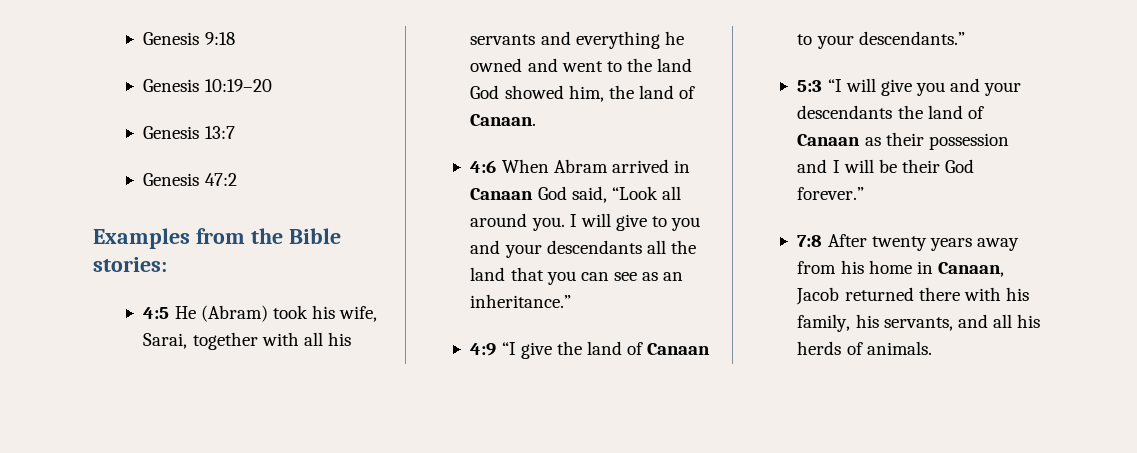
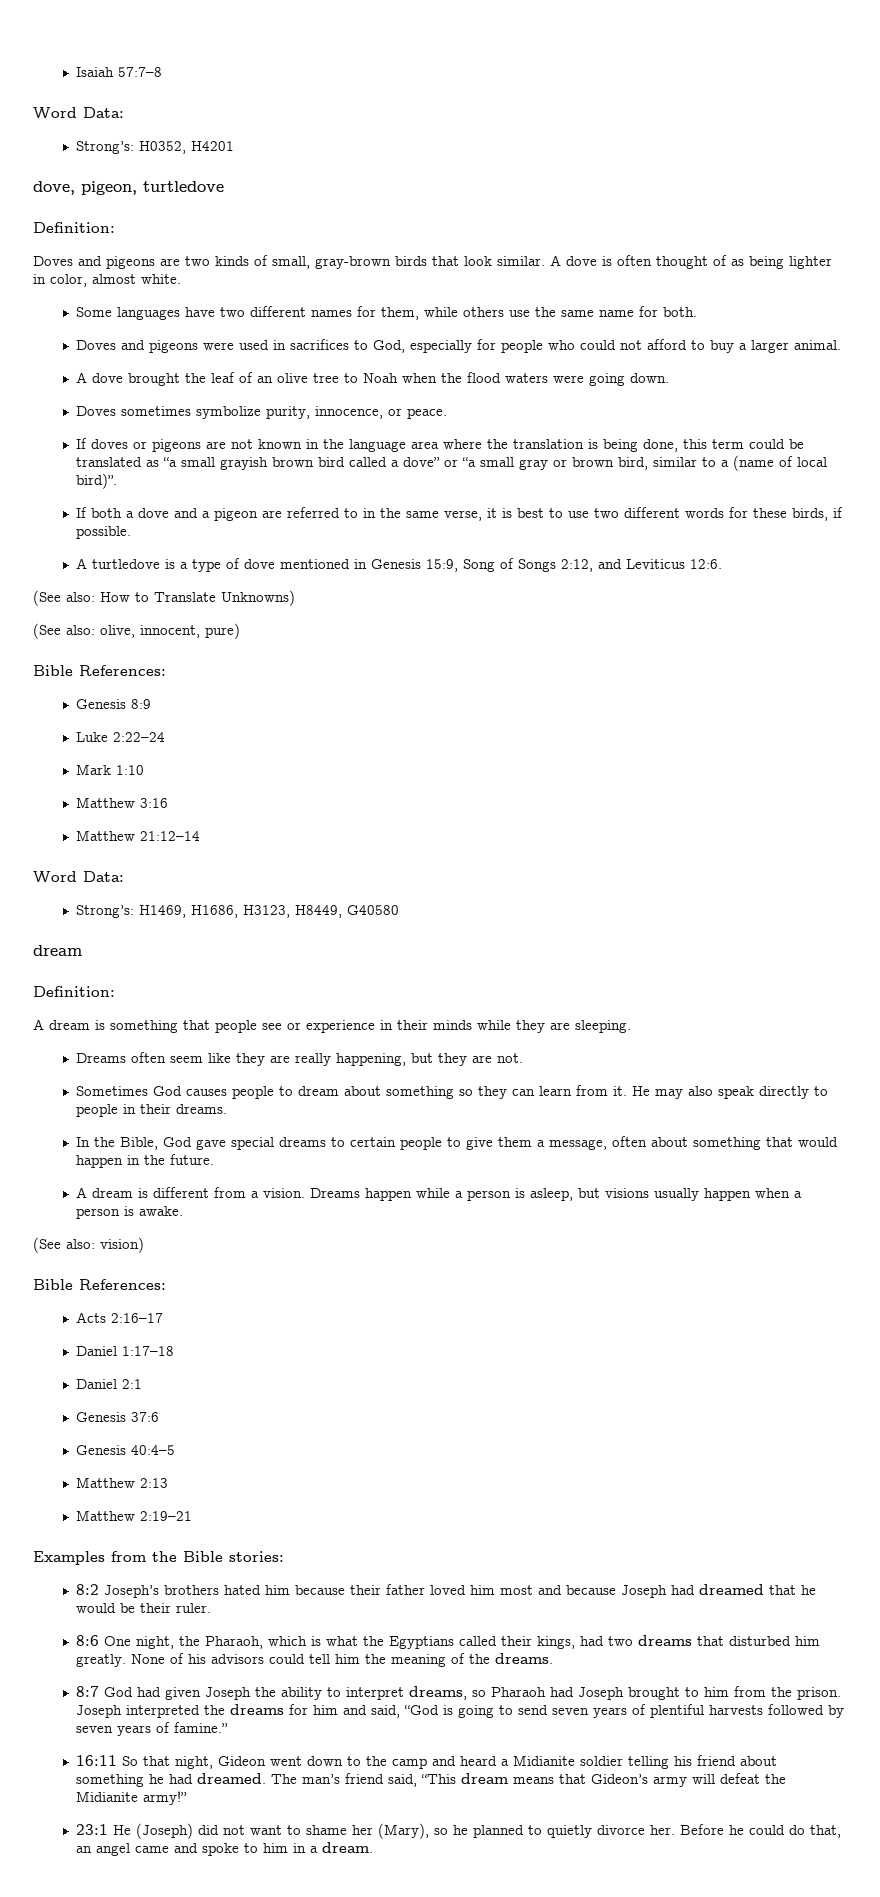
- Genesis 9:18
- Genesis 10:19–20
- Genesis 13:7
- Genesis 47:2
+ Isaiah 57:7–8
+ Word Data:
+ Strong’s: H0352, H4201
+ dove, pigeon, turtledove
+ Definition:
+ Doves and pigeons are two kinds of small, gray-brown birds that look similar. A dove is often thought of as being lighter in color, almost white.
+ Some languages have two different names for them, while others use the same name for both.
+ Doves and pigeons were used in sacrifices to God, especially for people who could not afford to buy a larger animal.
+ A dove brought the leaf of an olive tree to Noah when the flood waters were going down.
+ Doves sometimes symbolize purity, innocence, or peace.
+ If doves or pigeons are not known in the language area where the translation is being done, this term could be translated as “a small grayish brown bird called a dove” or “a small gray or brown bird, similar to a (name of local bird)”.
+ If both a dove and a pigeon are referred to in the same verse, it is best to use two different words for these birds, if possible.
+ A turtledove is a type of dove mentioned in Genesis 15:9, Song of Songs 2:12, and Leviticus 12:6.
+ (See also: How to Translate Unknowns)
+ (See also: olive, innocent, pure)
+ Bible References:
+ Genesis 8:9
+ Luke 2:22–24
+ Mark 1:10
+ Matthew 3:16
+ Matthew 21:12–14
+ Word Data:
+ Strong’s: H1469, H1686, H3123, H8449, G40580
+ dream
+ Definition:
+ A dream is something that people see or experience in their minds while they are sleeping.
+ Dreams often seem like they are really happening, but they are not.
+ Sometimes God causes people to dream about something so they can learn from it. He may also speak directly to people in their dreams.
+ In the Bible, God gave special dreams to certain people to give them a message, often about something that would happen in the future.
+ A dream is different from a vision. Dreams happen while a person is asleep, but visions usually happen when a person is awake.
+ (See also: vision)
+ Bible References:
+ Acts 2:16–17
+ Daniel 1:17–18
+ Daniel 2:1
+ Genesis 37:6
+ Genesis 40:4–5
+ Matthew 2:13
+ Matthew 2:19–21
- 4:5 He (Abram) took his wife, Sarai, together with all his servants and everything he owned and went to the land God showed him, the land of Canaan.
- 4:6 When Abram arrived in Canaan God said, “Look all around you. I will give to you and your descendants all the land that you can see as an inheritance.”
- 4:9 “I give the land of Canaan to your descendants.”
- 5:3 “I will give you and your descendants the land of Canaan as their possession and I will be their God forever.”
- 7:8 After twenty years away from his home in Canaan, Jacob returned there with his family, his servants, and all his herds of animals.
+ 8:2 Joseph’s brothers hated him because their father loved him most and because Joseph had dreamed that he would be their ruler.
+ 8:6 One night, the Pharaoh, which is what the Egyptians called their kings, had two dreams that disturbed him greatly. None of his advisors could tell him the meaning of the dreams.
+ 8:7 God had given Joseph the ability to interpret dreams, so Pharaoh had Joseph brought to him from the prison. Joseph interpreted the dreams for him and said, “God is going to send seven years of plentiful harvests followed by seven years of famine.”
+ 16:11 So that night, Gideon went down to the camp and heard a Midianite soldier telling his friend about something he had dreamed. The man’s friend said, “This dream means that Gideon’s army will defeat the Midianite army!”
+ 23:1 He (Joseph) did not want to shame her (Mary), so he planned to quietly divorce her. Before he could do that, an angel came and spoke to him in a dream.

